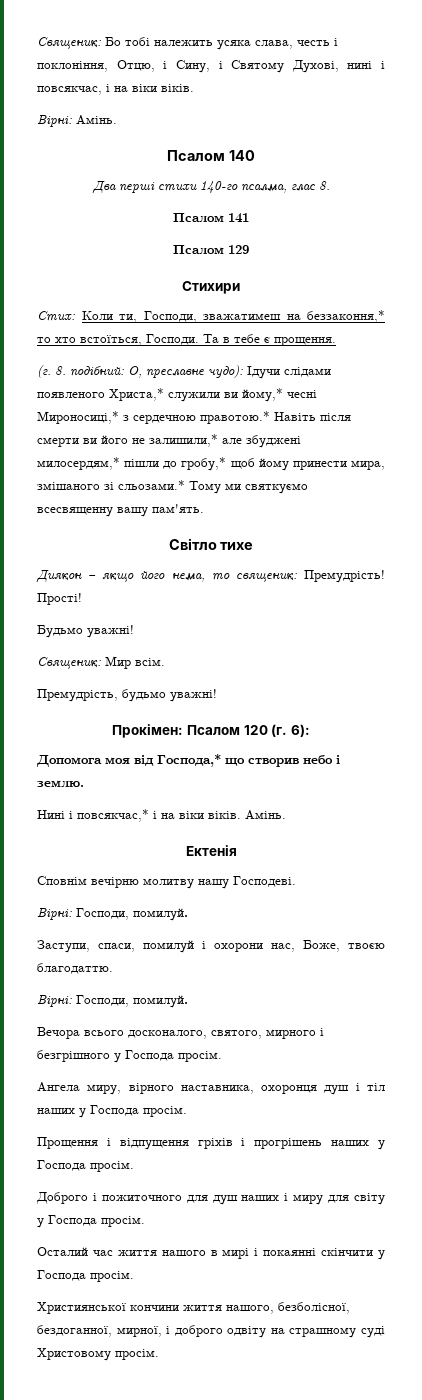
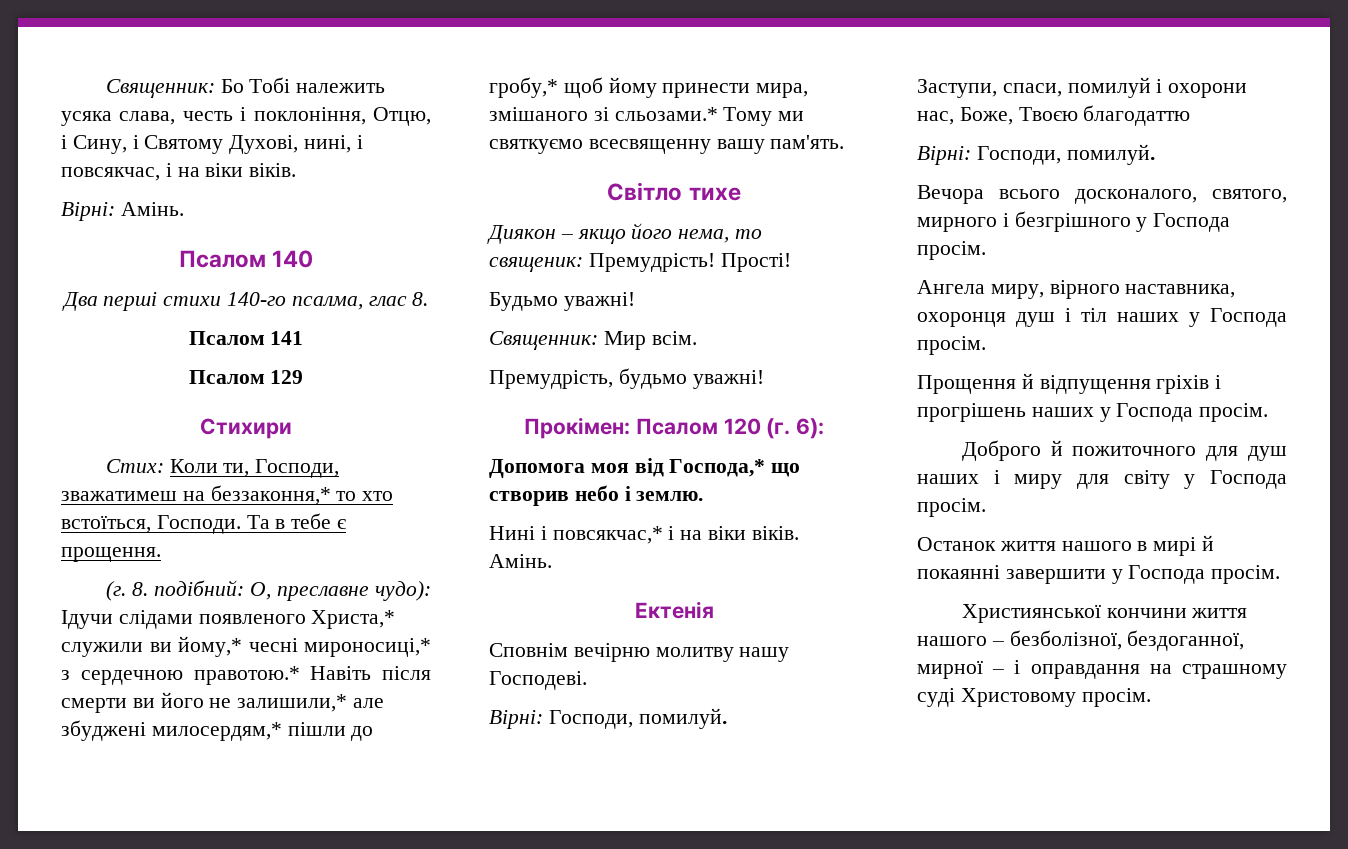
- Священик: Бо тобі належить усяка слава, честь і поклоніння, Отцю, і Сину, і Святому Духові, нині і повсякчас, і на віки віків.
+ Священник: Бо Тобі належить усяка слава, честь і поклоніння, Отцю, і Сину, і Святому Духові, нині, і повсякчас, і на віки віків.
- (г. 8. подібний: О, преславне чудо): Ідучи слідами появленого Христа,* служили ви йому,* чесні Мироносиці,* з сердечною правотою.* Навіть після смерти ви його не залишили,* але збуджені милосердям,* пішли до гробу,* щоб йому принести мира, змішаного зі сльозами.* Тому ми святкуємо всесвященну вашу пам'ять.
+ (г. 8. подібний: О, преславне чудо): Ідучи слідами появленого Христа,* служили ви йому,* чесні мироносиці,* з сердечною правотою.* Навіть після смерти ви його не залишили,* але збуджені милосердям,* пішли до гробу,* щоб йому принести мира, змішаного зі сльозами.* Тому ми святкуємо всесвященну вашу пам'ять.
- Священик: Мир всім.
+ Священник: Мир всім.
- Заступи, спаси, помилуй і охорони нас, Боже, твоєю благодаттю.
+ Заступи, спаси, помилуй і охорони нас, Боже, Твоєю благодаттю
- Прощення і відпущення гріхів і прогрішень наших у Господа просім.
+ Прощення й відпущення гріхів і прогрішень наших у Господа просім.
- Доброго і пожиточного для душ наших і миру для світу у Господа просім.
+ Доброго й пожиточного для душ наших і миру для світу у Господа просім.
- Осталий час життя нашого в мирі і покаянні скінчити у Господа просім.
+ Останок життя нашого в мирі й покаянні завершити у Господа просім.
- Християнської кончини життя нашого, безболісної, бездоганної, мирної, і доброго одвіту на страшному суді Христовому просім.
+ Християнської кончини життя нашого – безболізної, бездоганної, мирної – і оправдання на страшному суді Христовому просім.

